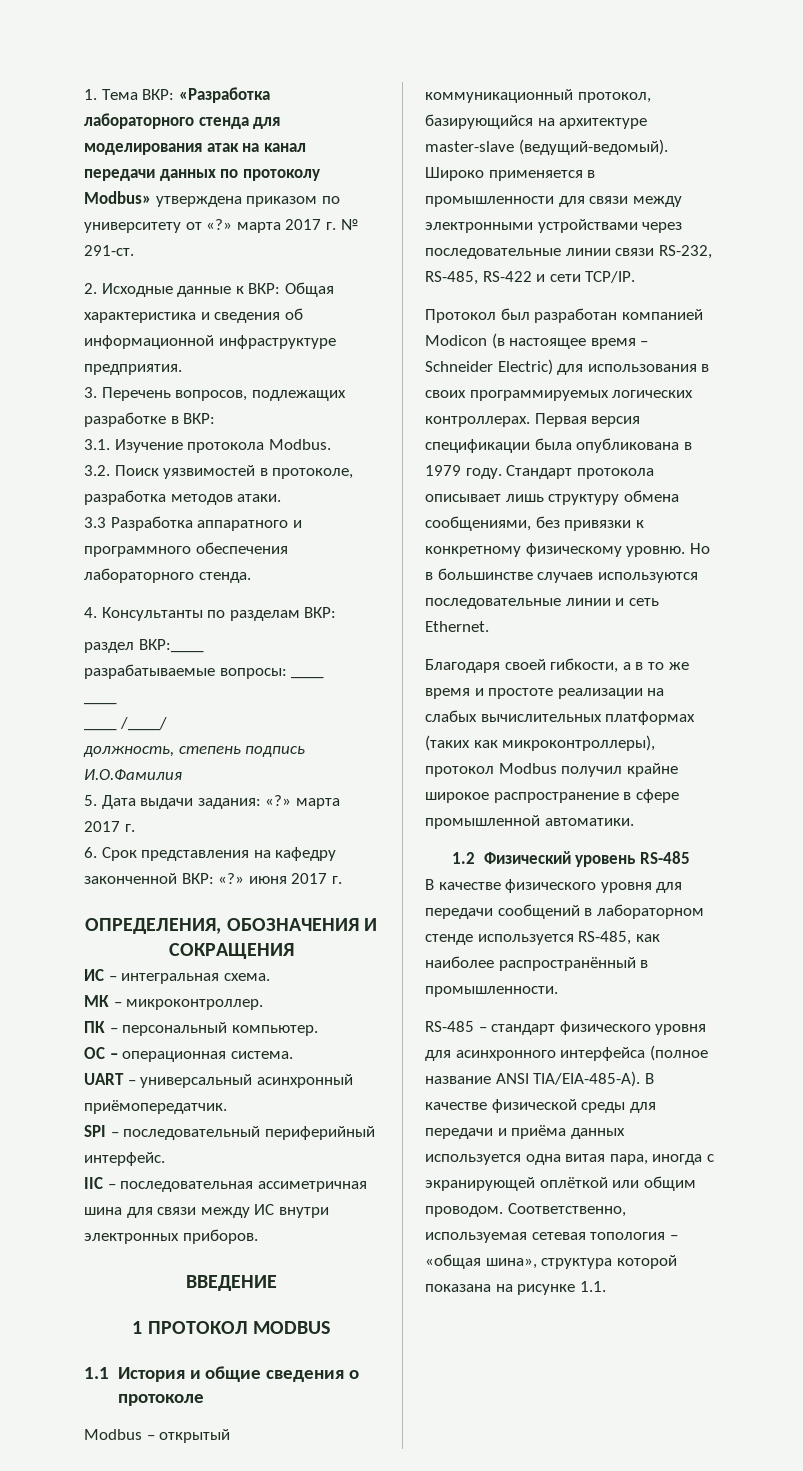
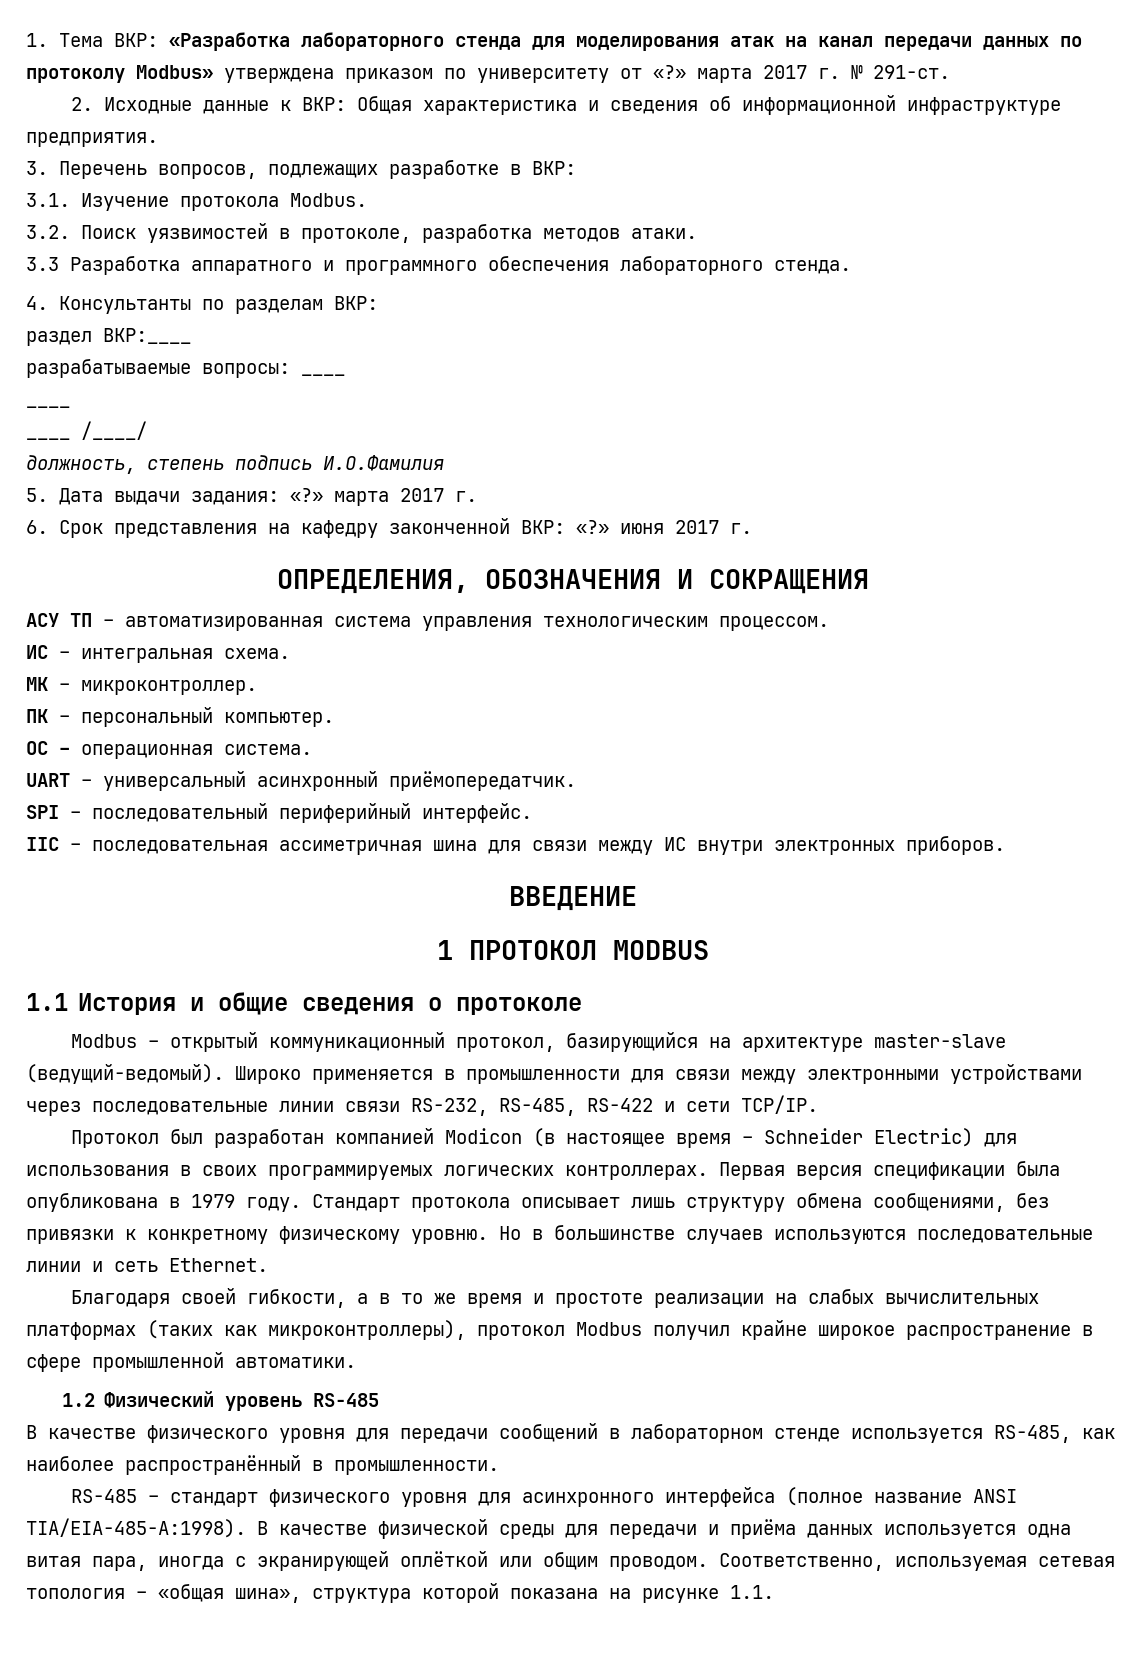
+ АСУ ТП – автоматизированная система управления технологическим процессом.
- RS-485 – стандарт физического уровня для асинхронного интерфейса (полное название ANSI TIA/EIA-485-A).
+ RS-485 – стандарт физического уровня для асинхронного интерфейса (полное название ANSI TIA/EIA-485-A:1998).

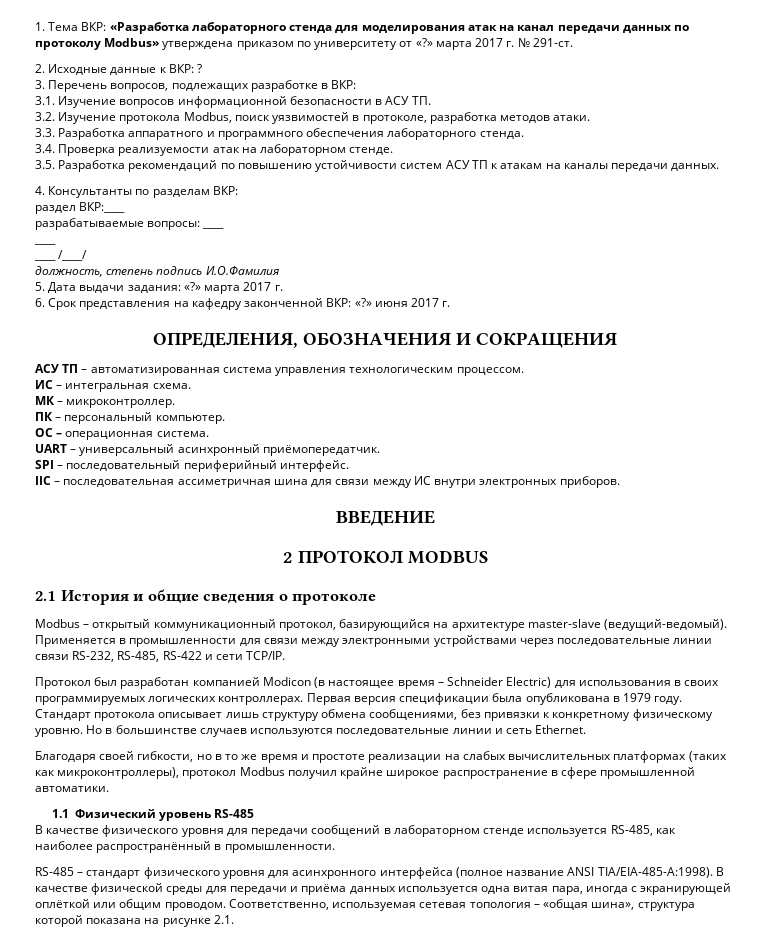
- 2. Исходные данные к ВКР: Общая характеристика и сведения об информационной инфраструктуре предприятия.
+ 2. Исходные данные к ВКР: ?
- 3.1. Изучение протокола Modbus.
- 3.2. Поиск уязвимостей в протоколе, разработка методов атаки.
+ 3.1. Изучение вопросов информационной безопасности в АСУ ТП.
+ 3.2. Изучение протокола Modbus, поиск уязвимостей в протоколе, разработка методов атаки.
- 3.3 Разработка аппаратного и программного обеспечения лабораторного стенда.
+ 3.3. Разработка аппаратного и программного обеспечения лабораторного стенда.
+ 3.4. Проверка реализуемости атак на лабораторном стенде.
+ 3.5. Разработка рекомендаций по повышению устойчивости систем АСУ ТП к атакам на каналы передачи данных.
- 1 ПРОТОКОЛ MODBUS
+ 2 ПРОТОКОЛ MODBUS
- 1.1 История и общие сведения о протоколе
+ 2.1 История и общие сведения о протоколе
- Широко применяется в промышленности для связи между электронными устройствами через последовательные линии связи RS-232, RS-485, RS-422 и сети TCP/IP.
+ Применяется в промышленности для связи между электронными устройствами через последовательные линии связи RS-232, RS-485, RS-422 и сети TCP/IP.
- Благодаря своей гибкости, а в то же время и простоте реализации на слабых вычислительных платформах (таких как микроконтроллеры), протокол Modbus получил крайне широкое распространение в сфере промышленной автоматики.
+ Благодаря своей гибкости, но в то же время и простоте реализации на слабых вычислительных платформах (таких как микроконтроллеры), протокол Modbus получил крайне широкое распространение в сфере промышленной автоматики.
- 1.2 Физический уровень RS-485
+ 1.1 Физический уровень RS-485
- Соответственно, используемая сетевая топология – «общая шина», структура которой показана на рисунке 1.1.
+ Соответственно, используемая сетевая топология – «общая шина», структура которой показана на рисунке 2.1.

